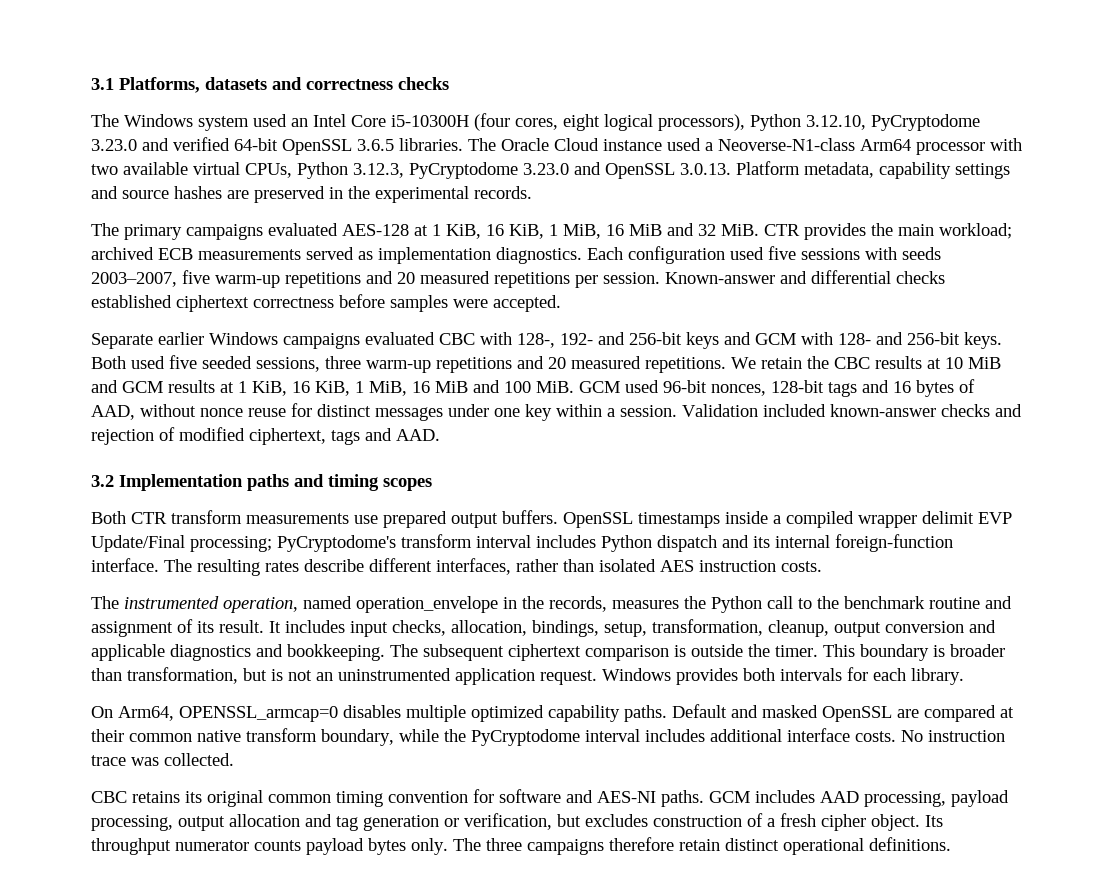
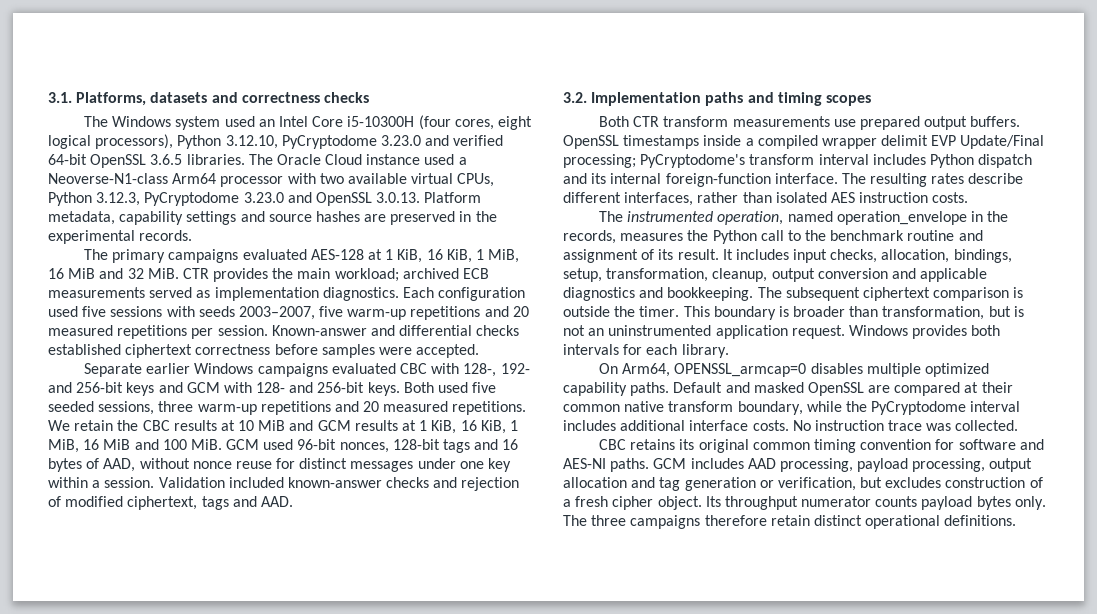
- 3.1 Platforms, datasets and correctness checks
+ 3.1. Platforms, datasets and correctness checks
- 3.2 Implementation paths and timing scopes
+ 3.2. Implementation paths and timing scopes

